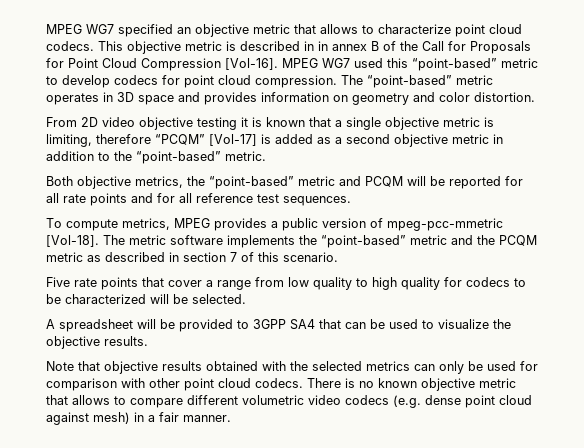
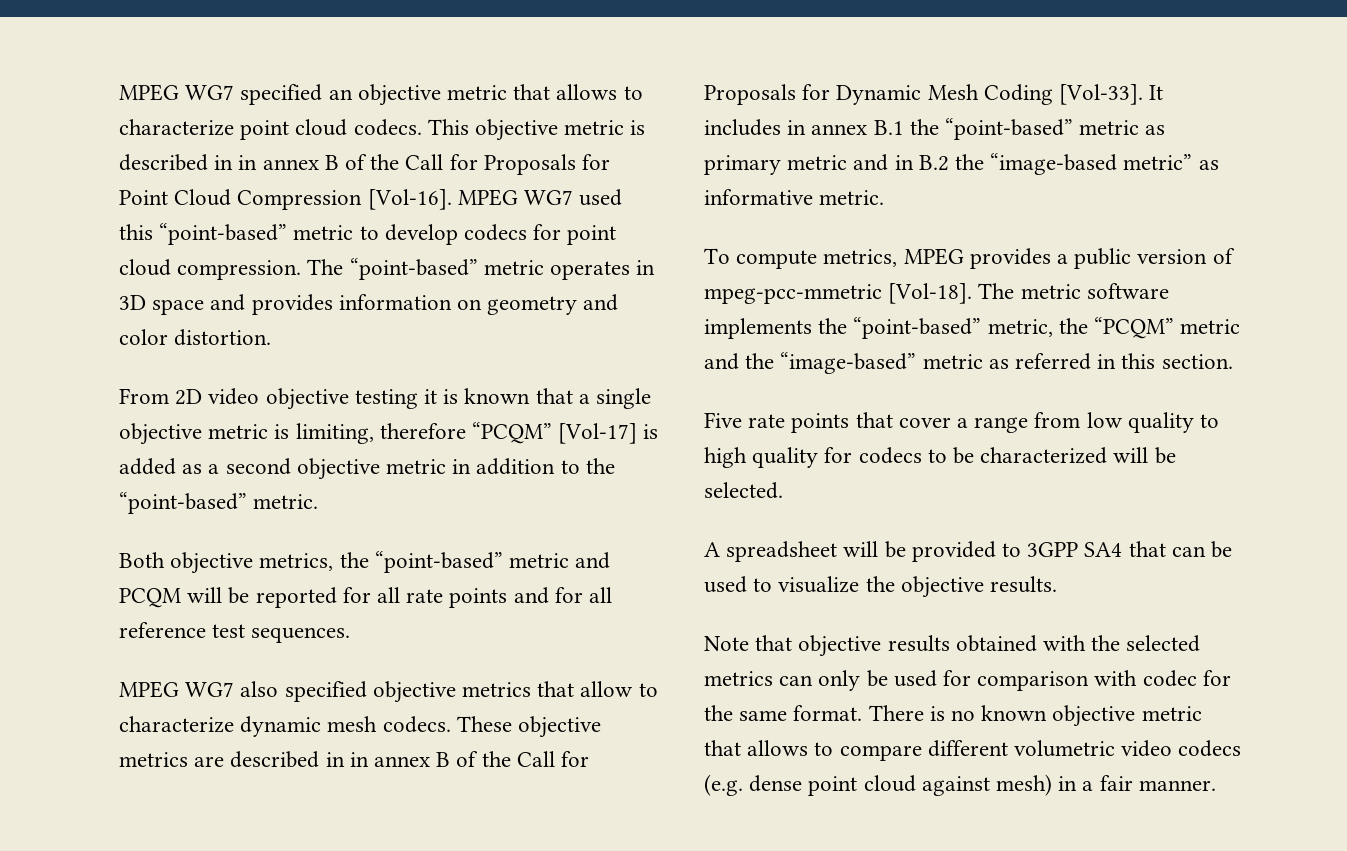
+ MPEG WG7 also specified objective metrics that allow to characterize dynamic mesh codecs. These objective metrics are described in in annex B of the Call for Proposals for Dynamic Mesh Coding [Vol-33]. It includes in annex B.1 the “point-based” metric as primary metric and in B.2 the “image-based metric” as informative metric.
- The metric software implements the “point-based” metric and the PCQM metric as described in section 7 of this scenario.
+ The metric software implements the “point-based” metric, the “PCQM” metric and the “image-based” metric as referred in this section.
- Note that objective results obtained with the selected metrics can only be used for comparison with other point cloud codecs.
+ Note that objective results obtained with the selected metrics can only be used for comparison with codec for the same format.

